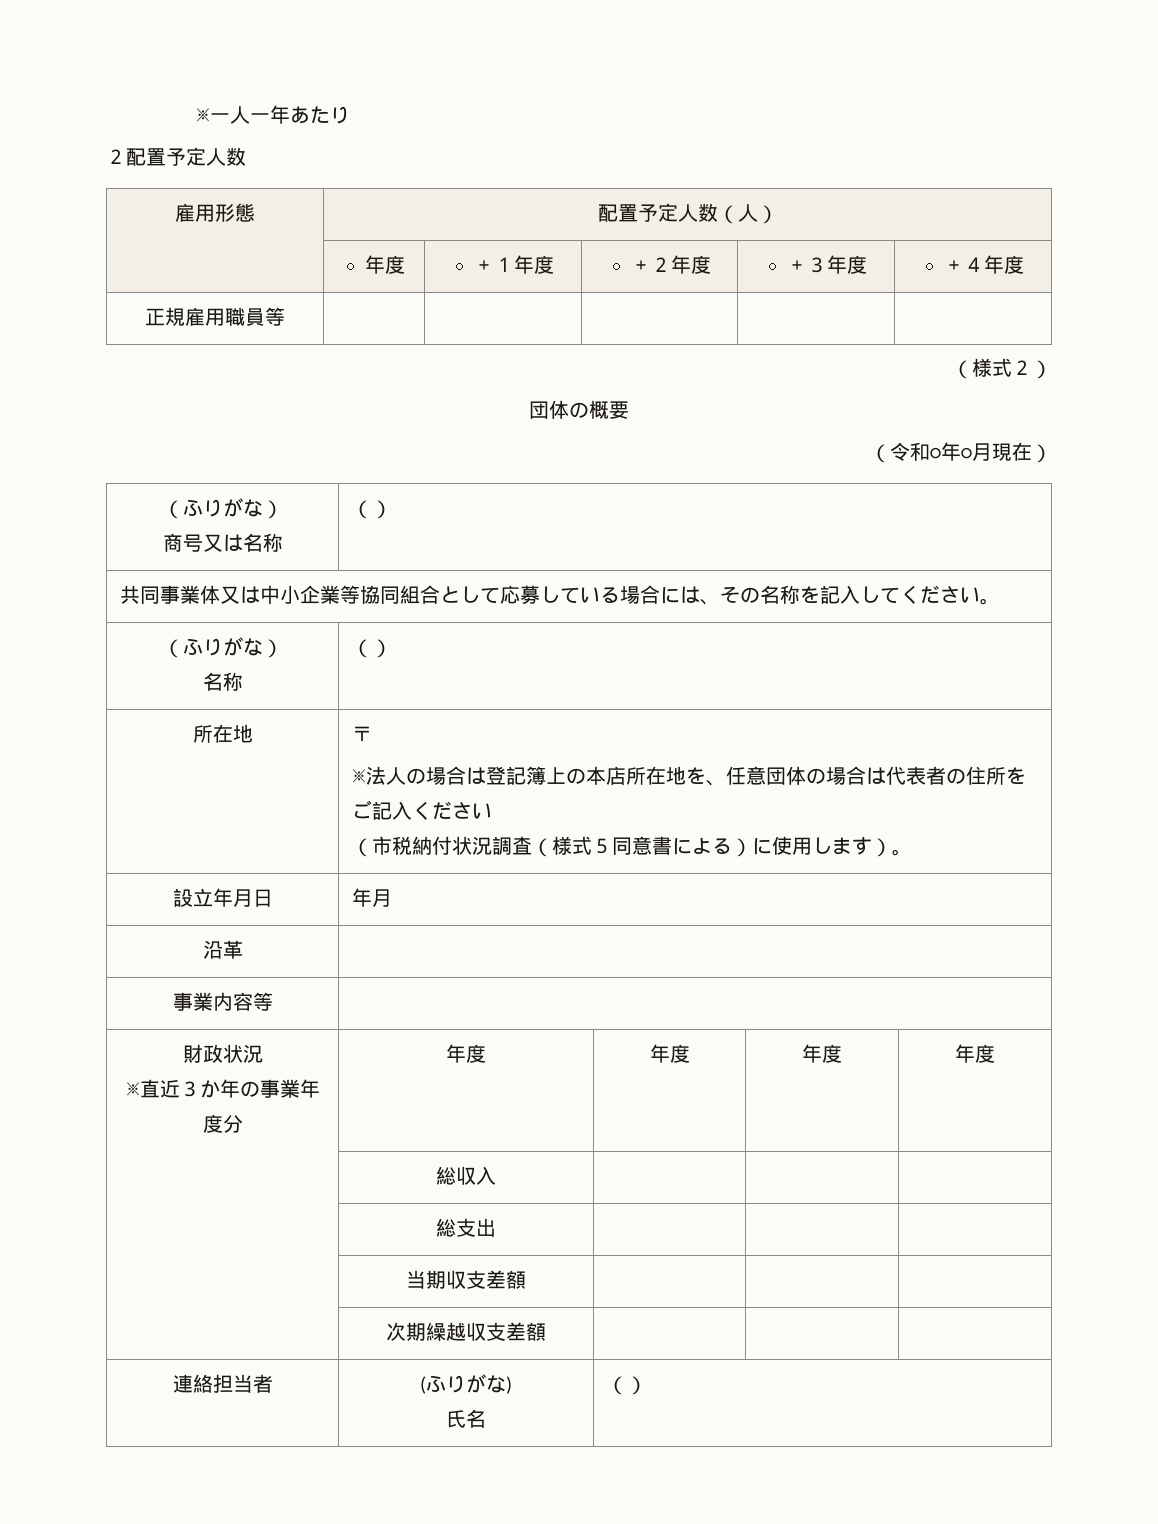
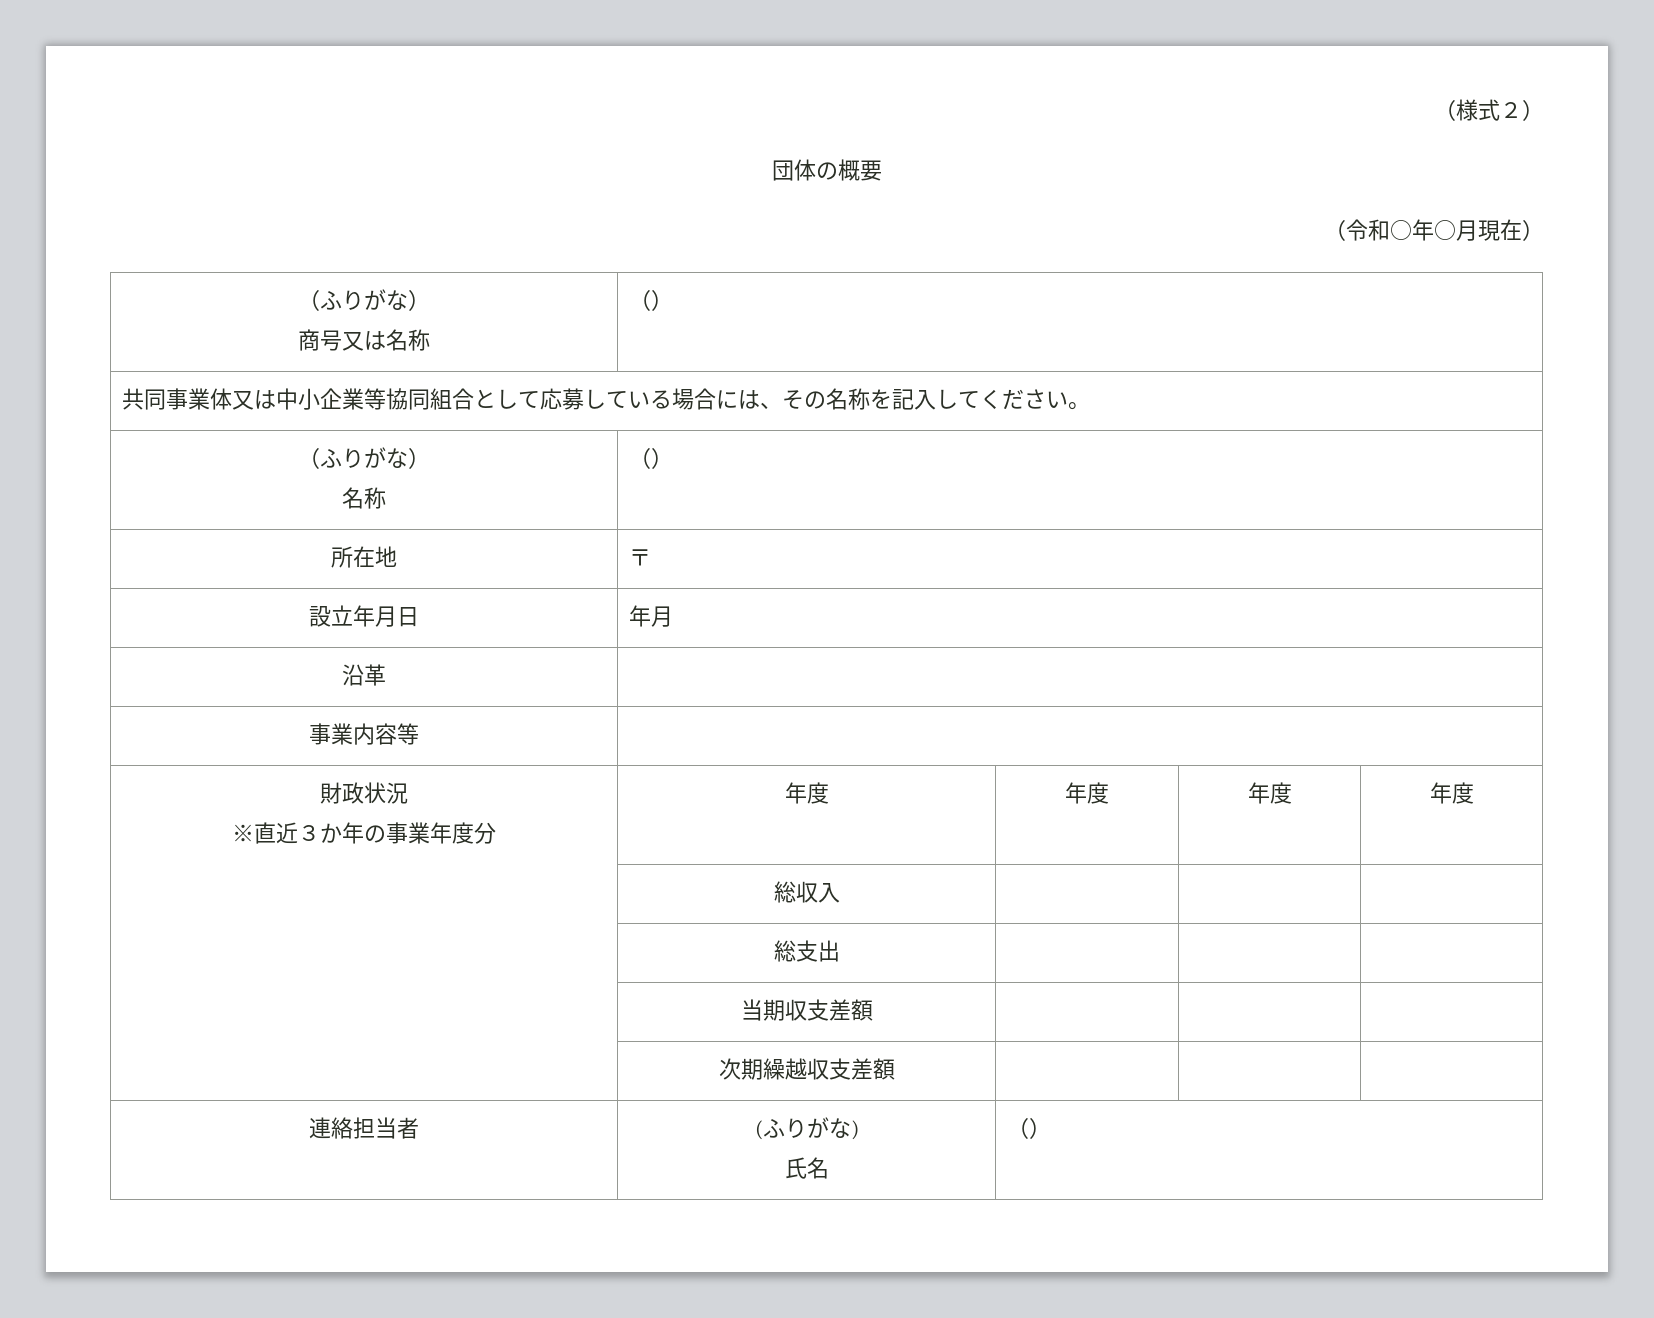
- ※一人一年あたり
- ２配置予定人数
- 雇用形態 | 配置予定人数（人）
- | 年度 | ＋１年度 | ＋２年度 | ＋３年度 | ＋４年度
- 正規雇用職員等 | | | | |
  所在地 | 〒
- ※法人の場合は登記簿上の本店所在地を、任意団体の場合は代表者の住所をご記入ください
- （市税納付状況調査（様式５同意書による）に使用します）。

